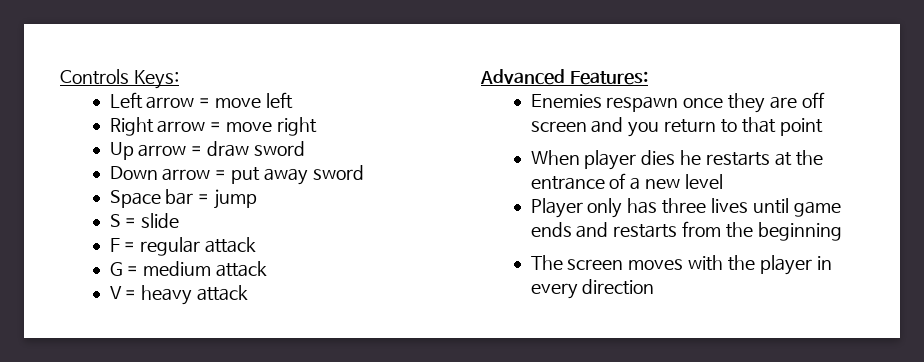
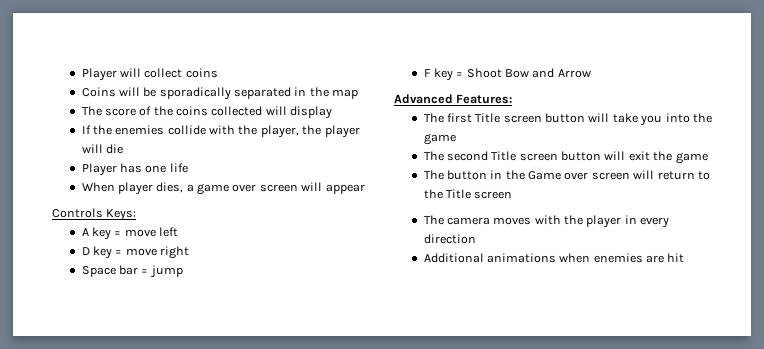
+ Player will collect coins
+ Coins will be sporadically separated in the map
+ The score of the coins collected will display
+ If the enemies collide with the player, the player will die
+ Player has one life
+ When player dies, a game over screen will appear
- Left arrow = move left
+ A key = move left
- Right arrow = move right
+ D key = move right
- Up arrow = draw sword
- Down arrow = put away sword
  Space bar = jump
- S = slide
- F = regular attack
- G = medium attack
- V = heavy attack
+ F key = Shoot Bow and Arrow
  Advanced Features:
- Enemies respawn once they are off screen and you return to that point
- When player dies he restarts at the entrance of a new level
- Player only has three lives until game ends and restarts from the beginning
- The screen moves with the player in every direction
+ The first Title screen button will take you into the game
+ The second Title screen button will exit the game
+ The button in the Game over screen will return to the Title screen
+ The camera moves with the player in every direction
+ Additional animations when enemies are hit

